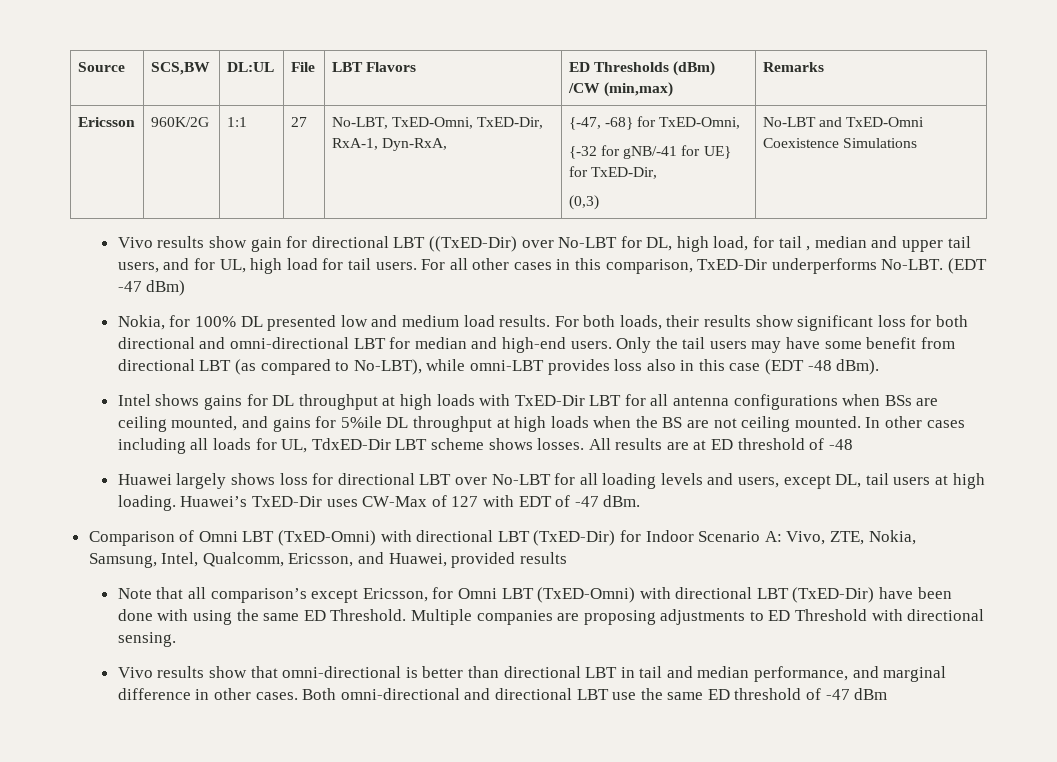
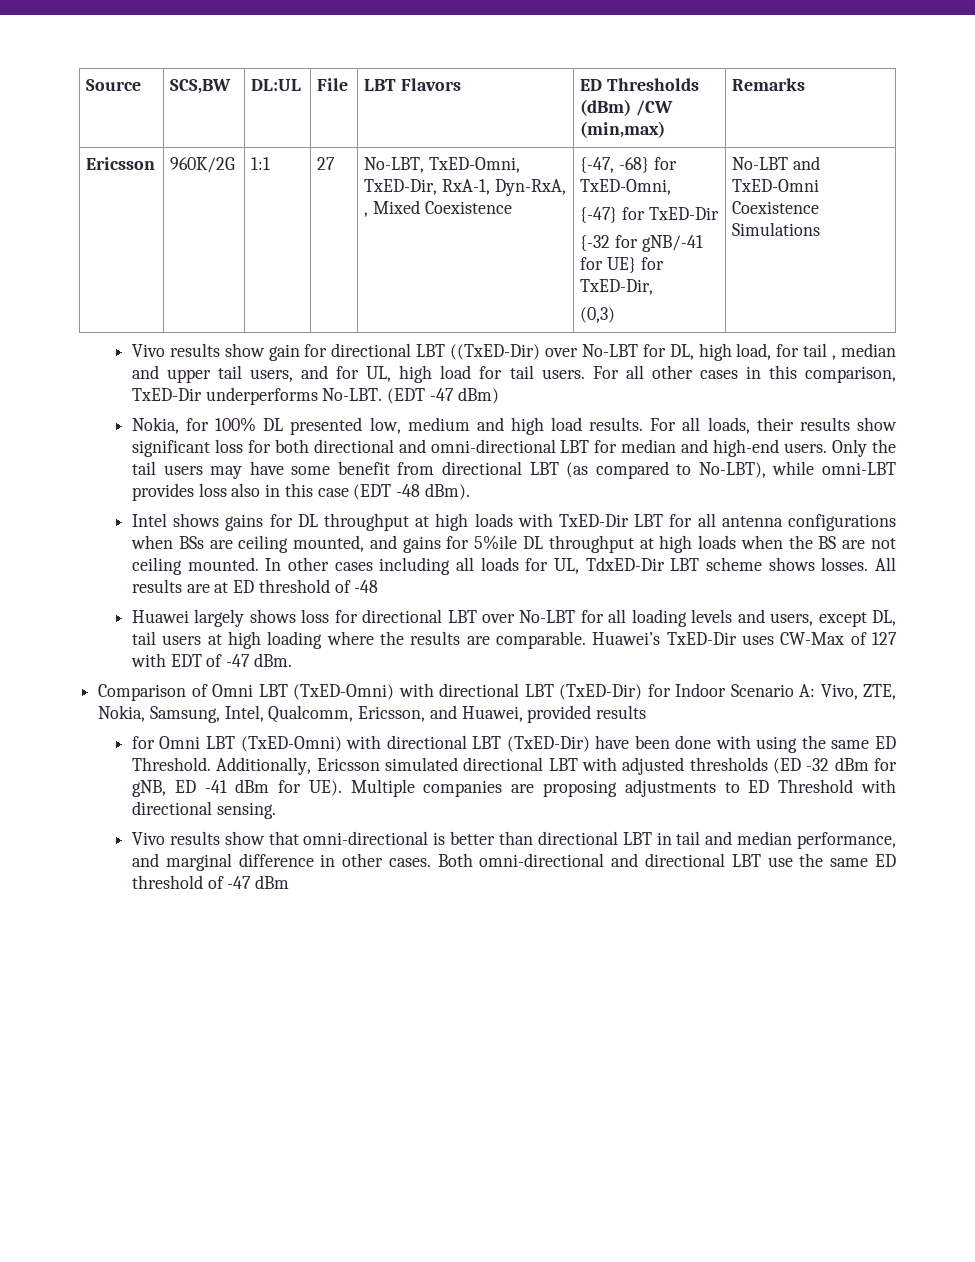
- Ericsson | 960K/2G | 1:1 | 27 | No-LBT, TxED-Omni, TxED-Dir, RxA-1, Dyn-RxA, | {-47, -68} for TxED-Omni,
+ Ericsson | 960K/2G | 1:1 | 27 | No-LBT, TxED-Omni, TxED-Dir, RxA-1, Dyn-RxA, , Mixed Coexistence | {-47, -68} for TxED-Omni,
+ {-47} for TxED-Dir
- Nokia, for 100% DL presented low and medium load results.
+ Nokia, for 100% DL presented low, medium and high load results.
- For both loads, their results show significant loss for both directional and omni-directional LBT for median and high-end users.
+ For all loads, their results show significant loss for both directional and omni-directional LBT for median and high-end users.
- Huawei largely shows loss for directional LBT over No-LBT for all loading levels and users, except DL, tail users at high loading.
+ Huawei largely shows loss for directional LBT over No-LBT for all loading levels and users, except DL, tail users at high loading where the results are comparable.
- Note that all comparison’s except Ericsson, for Omni LBT (TxED-Omni) with directional LBT (TxED-Dir) have been done with using the same ED Threshold.
+ for Omni LBT (TxED-Omni) with directional LBT (TxED-Dir) have been done with using the same ED Threshold.
- Multiple companies are proposing adjustments to ED Threshold with directional sensing.
+ Additionally, Ericsson simulated directional LBT with adjusted thresholds (ED -32 dBm for gNB, ED -41 dBm for UE). Multiple companies are proposing adjustments to ED Threshold with directional sensing.

